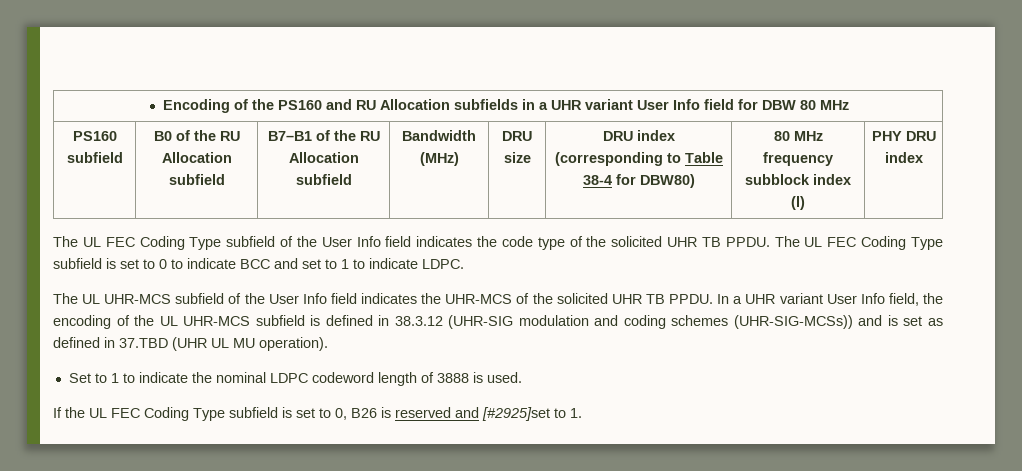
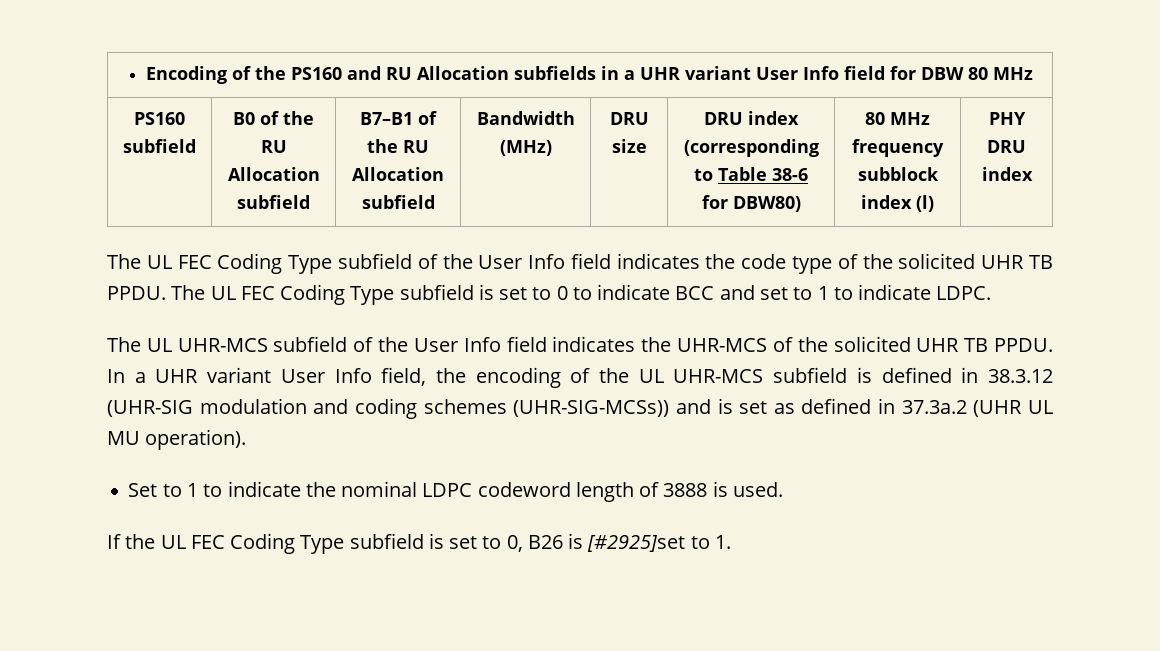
- PS160 subfield | B0 of the RU Allocation subfield | B7–B1 of the RU Allocation subfield | Bandwidth (MHz) | DRU size | DRU index (corresponding to Table 38-4 for DBW80) | 80 MHz frequency subblock index (l) | PHY DRU index
+ PS160 subfield | B0 of the RU Allocation subfield | B7–B1 of the RU Allocation subfield | Bandwidth (MHz) | DRU size | DRU index (corresponding to Table 38-6 for DBW80) | 80 MHz frequency subblock index (l) | PHY DRU index
- In a UHR variant User Info field, the encoding of the UL UHR-MCS subfield is defined in 38.3.12 (UHR-SIG modulation and coding schemes (UHR-SIG-MCSs)) and is set as defined in 37.TBD (UHR UL MU operation).
+ In a UHR variant User Info field, the encoding of the UL UHR-MCS subfield is defined in 38.3.12 (UHR-SIG modulation and coding schemes (UHR-SIG-MCSs)) and is set as defined in 37.3a.2 (UHR UL MU operation).
- If the UL FEC Coding Type subfield is set to 0, B26 is reserved and [#2925]set to 1.
+ If the UL FEC Coding Type subfield is set to 0, B26 is [#2925]set to 1.

